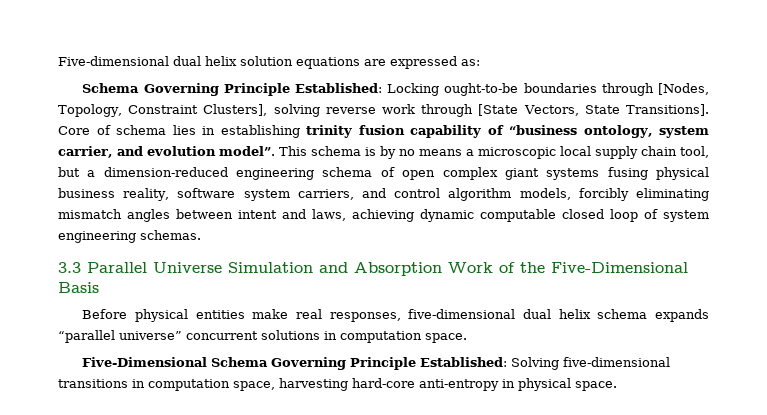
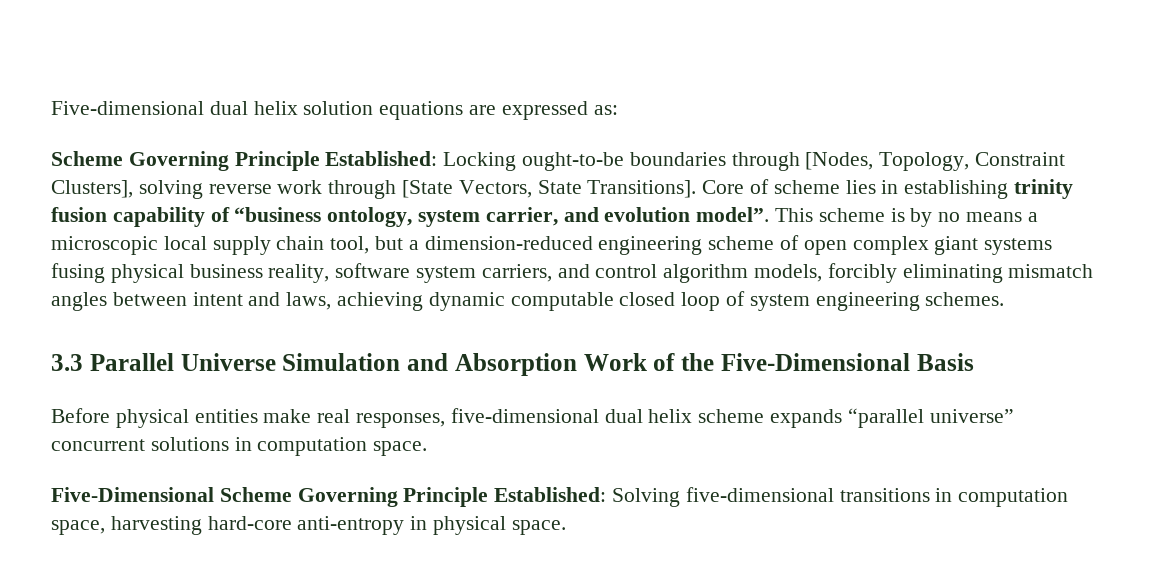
- Schema Governing Principle Established: Locking ought-to-be boundaries through [Nodes, Topology, Constraint Clusters], solving reverse work through [State Vectors, State Transitions].
+ Scheme Governing Principle Established: Locking ought-to-be boundaries through [Nodes, Topology, Constraint Clusters], solving reverse work through [State Vectors, State Transitions].
- Core of schema lies in establishing trinity fusion capability of “business ontology, system carrier, and evolution model”.
+ Core of scheme lies in establishing trinity fusion capability of “business ontology, system carrier, and evolution model”.
- This schema is by no means a microscopic local supply chain tool, but a dimension-reduced engineering schema of open complex giant systems fusing physical business reality, software system carriers, and control algorithm models, forcibly eliminating mismatch angles between intent and laws, achieving dynamic computable closed loop of system engineering schemas.
+ This scheme is by no means a microscopic local supply chain tool, but a dimension-reduced engineering scheme of open complex giant systems fusing physical business reality, software system carriers, and control algorithm models, forcibly eliminating mismatch angles between intent and laws, achieving dynamic computable closed loop of system engineering schemes.
- Before physical entities make real responses, five-dimensional dual helix schema expands “parallel universe” concurrent solutions in computation space.
+ Before physical entities make real responses, five-dimensional dual helix scheme expands “parallel universe” concurrent solutions in computation space.
- Five-Dimensional Schema Governing Principle Established: Solving five-dimensional transitions in computation space, harvesting hard-core anti-entropy in physical space.
+ Five-Dimensional Scheme Governing Principle Established: Solving five-dimensional transitions in computation space, harvesting hard-core anti-entropy in physical space.

